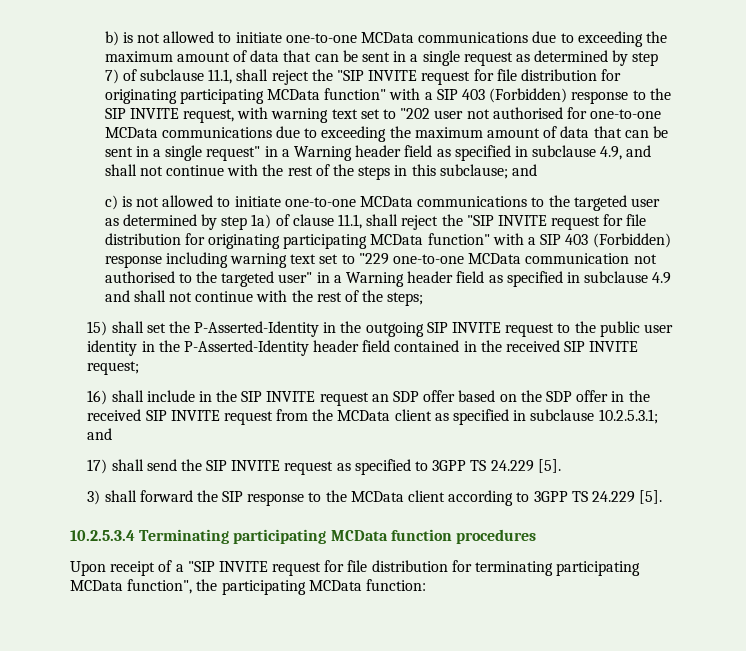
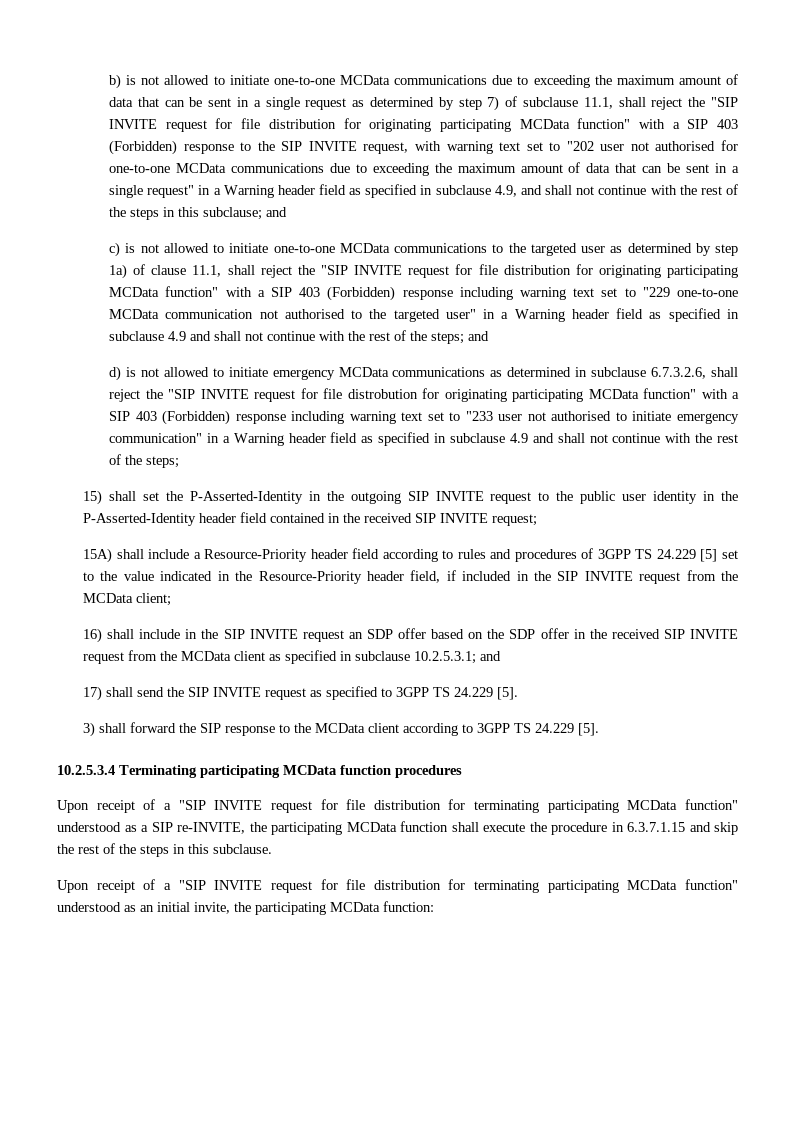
- c) is not allowed to initiate one-to-one MCData communications to the targeted user as determined by step 1a) of clause 11.1, shall reject the "SIP INVITE request for file distribution for originating participating MCData function" with a SIP 403 (Forbidden) response including warning text set to "229 one-to-one MCData communication not authorised to the targeted user" in a Warning header field as specified in subclause 4.9 and shall not continue with the rest of the steps;
+ c) is not allowed to initiate one-to-one MCData communications to the targeted user as determined by step 1a) of clause 11.1, shall reject the "SIP INVITE request for file distribution for originating participating MCData function" with a SIP 403 (Forbidden) response including warning text set to "229 one-to-one MCData communication not authorised to the targeted user" in a Warning header field as specified in subclause 4.9 and shall not continue with the rest of the steps; and
+ d) is not allowed to initiate emergency MCData communications as determined in subclause 6.7.3.2.6, shall reject the "SIP INVITE request for file distrobution for originating participating MCData function" with a SIP 403 (Forbidden) response including warning text set to "233 user not authorised to initiate emergency communication" in a Warning header field as specified in subclause 4.9 and shall not continue with the rest of the steps;
+ 15A) shall include a Resource-Priority header field according to rules and procedures of 3GPP TS 24.229 [5] set to the value indicated in the Resource-Priority header field, if included in the SIP INVITE request from the MCData client;
- Upon receipt of a "SIP INVITE request for file distribution for terminating participating MCData function", the participating MCData function:
+ Upon receipt of a "SIP INVITE request for file distribution for terminating participating MCData function" understood as a SIP re-INVITE, the participating MCData function shall execute the procedure in 6.3.7.1.15 and skip the rest of the steps in this subclause.
+ Upon receipt of a "SIP INVITE request for file distribution for terminating participating MCData function" understood as an initial invite, the participating MCData function:

